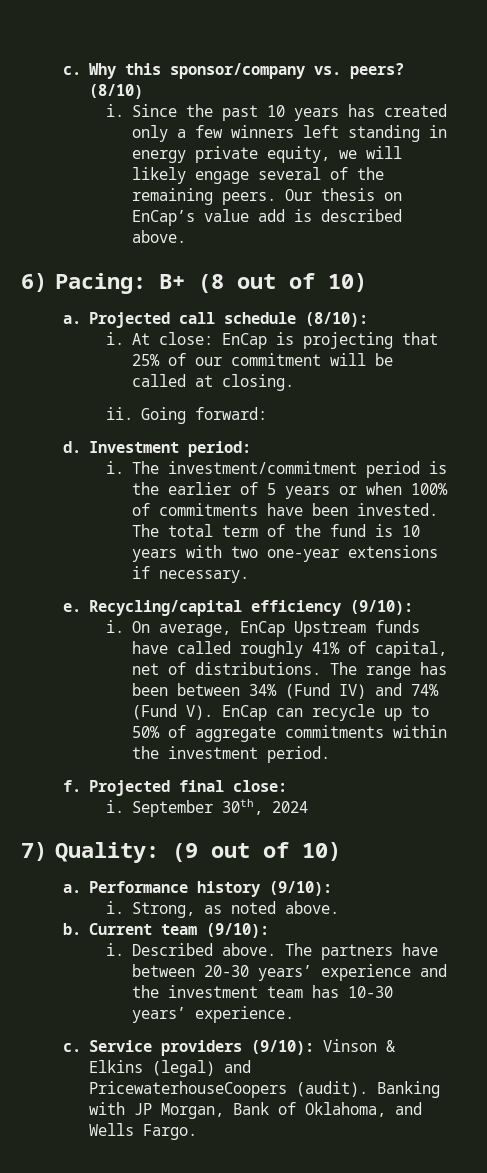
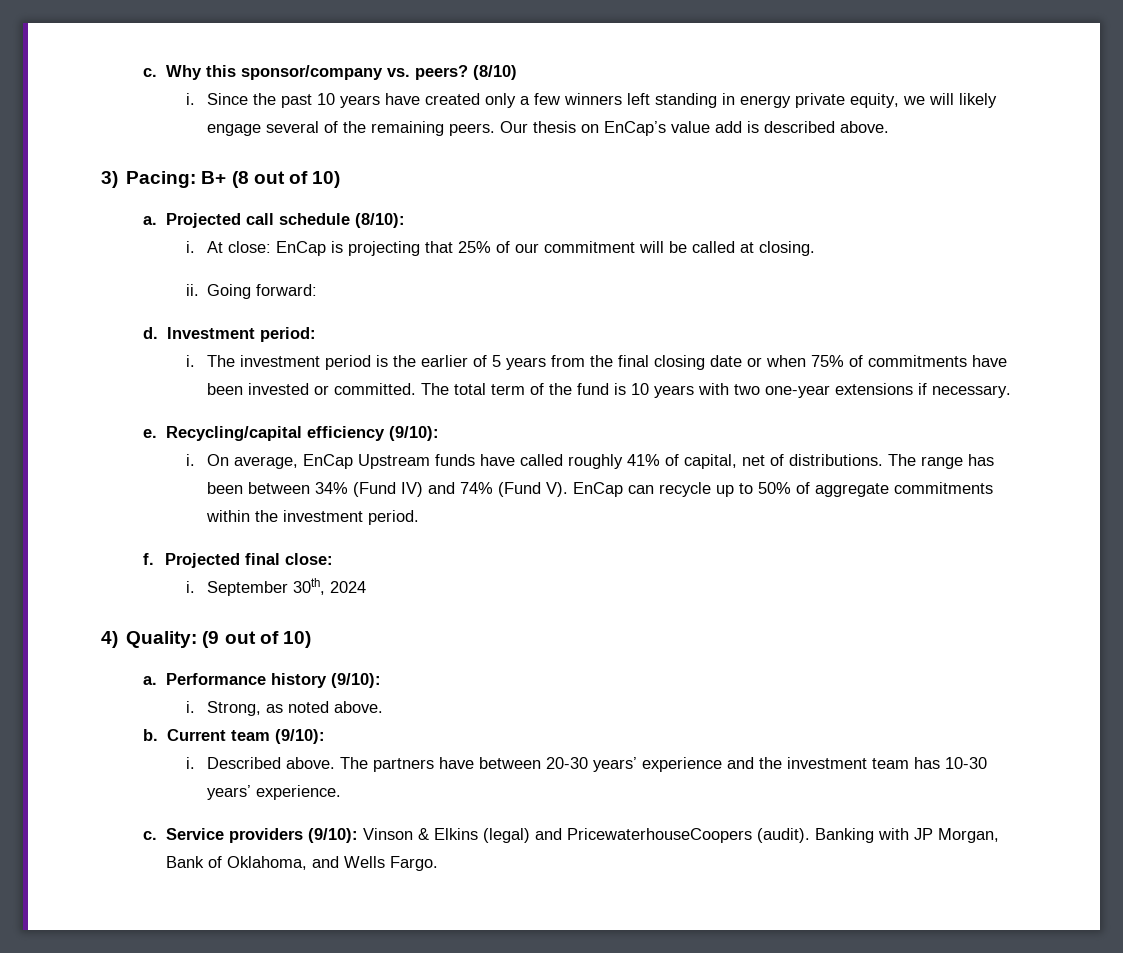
- Since the past 10 years has created only a few winners left standing in energy private equity, we will likely engage several of the remaining peers.
+ Since the past 10 years have created only a few winners left standing in energy private equity, we will likely engage several of the remaining peers.
- 6) Pacing: B+ (8 out of 10)
+ 3) Pacing: B+ (8 out of 10)
- The investment/commitment period is the earlier of 5 years or when 100% of commitments have been invested.
+ The investment period is the earlier of 5 years from the final closing date or when 75% of commitments have been invested or committed.
- 7) Quality: (9 out of 10)
+ 4) Quality: (9 out of 10)

